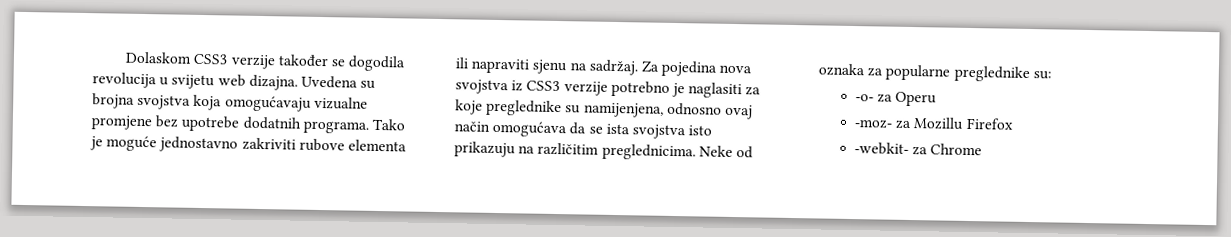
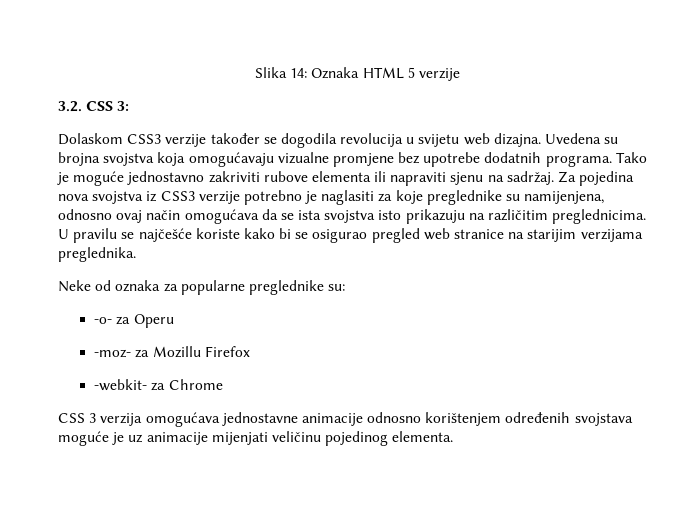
+ Slika 14: Oznaka HTML 5 verzije
+ 3.2. CSS 3:
- Za pojedina nova svojstva iz CSS3 verzije potrebno je naglasiti za koje preglednike su namijenjena, odnosno ovaj način omogućava da se ista svojstva isto prikazuju na različitim preglednicima. Neke od oznaka za popularne preglednike su:
+ Za pojedina nova svojstva iz CSS3 verzije potrebno je naglasiti za koje preglednike su namijenjena, odnosno ovaj način omogućava da se ista svojstva isto prikazuju na različitim preglednicima. U pravilu se najčešće koriste kako bi se osigurao pregled web stranice na starijim verzijama preglednika.
+ Neke od oznaka za popularne preglednike su:
+ CSS 3 verzija omogućava jednostavne animacije odnosno korištenjem određenih svojstava moguće je uz animacije mijenjati veličinu pojedinog elementa.

